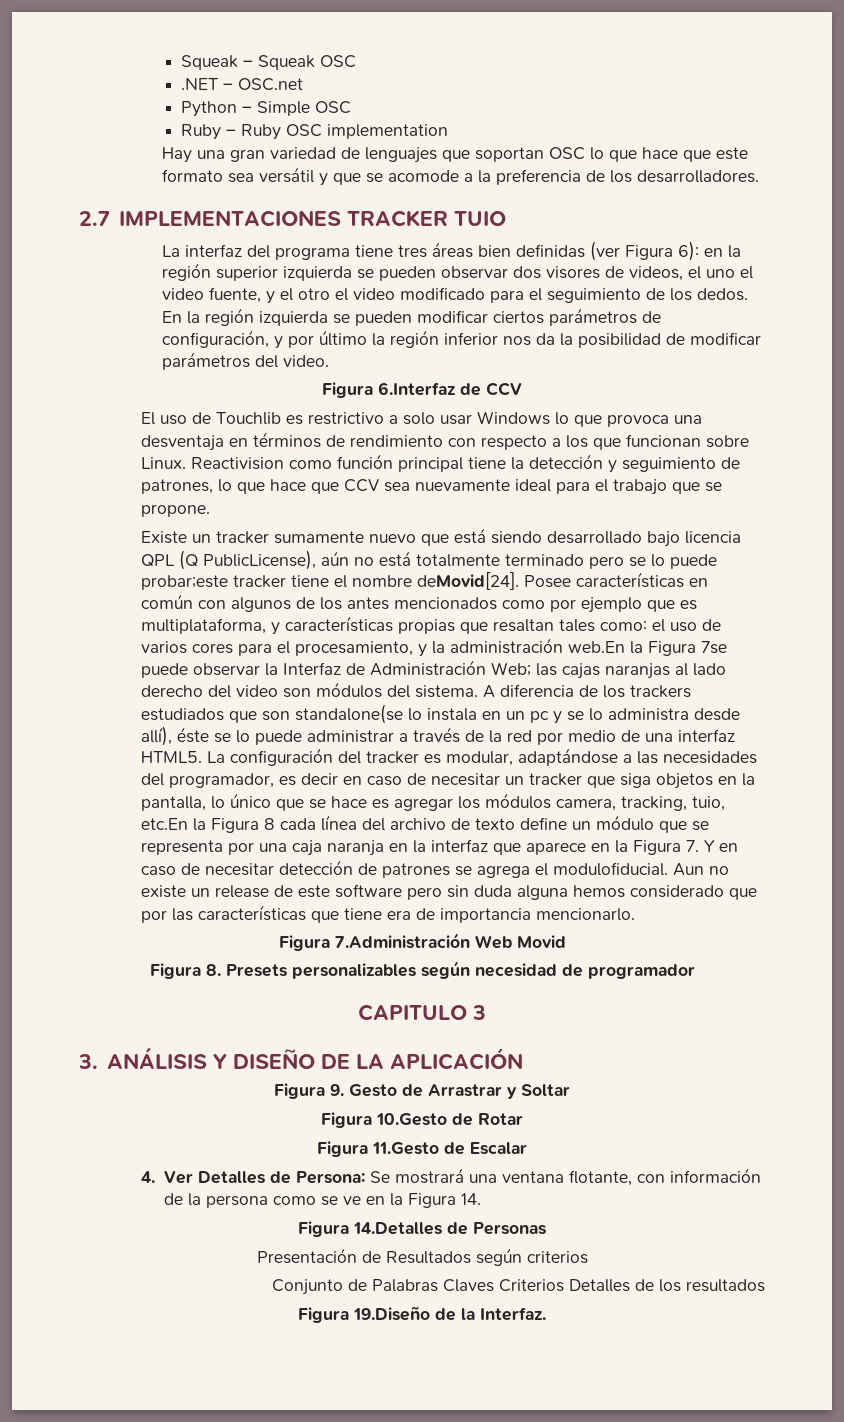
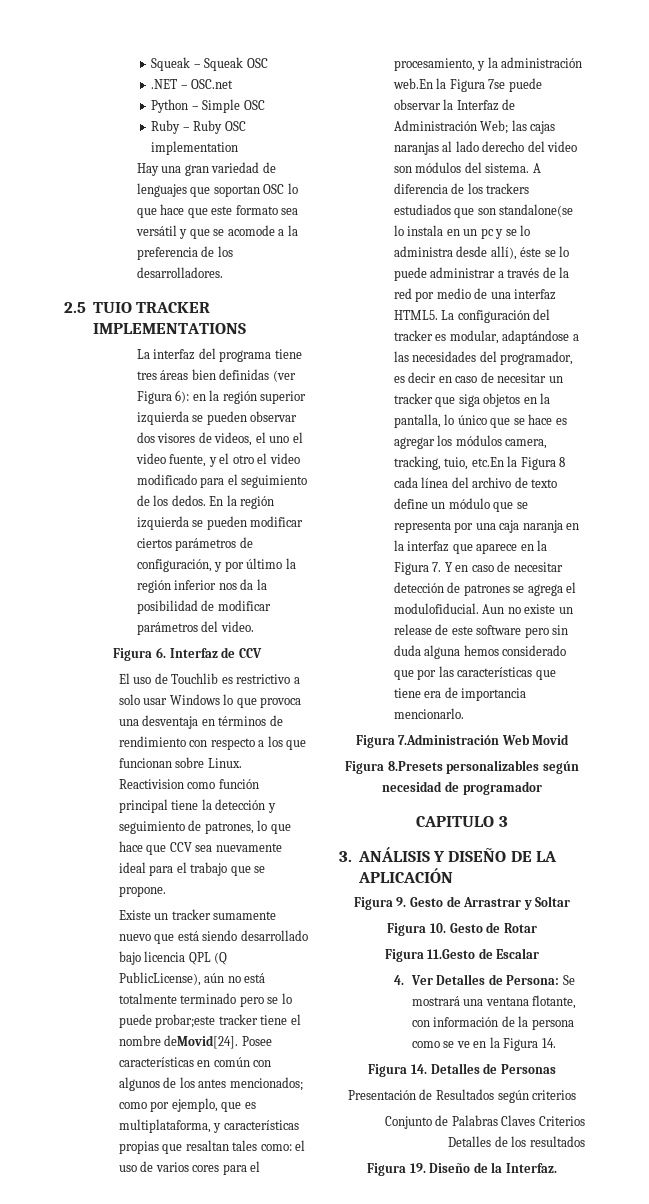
- 2.7 IMPLEMENTACIONES TRACKER TUIO
+ 2.5 TUIO TRACKER IMPLEMENTATIONS
- Figura 6.Interfaz de CCV
+ Figura 6. Interfaz de CCV
- Posee características en común con algunos de los antes mencionados como por ejemplo que es multiplataforma, y características propias que resaltan tales como: el uso de varios cores para el procesamiento, y la administración web.En la Figura 7se puede observar la Interfaz de Administración Web; las cajas naranjas al lado derecho del video son módulos del sistema.
+ Posee características en común con algunos de los antes mencionados; como por ejemplo, que es multiplataforma, y características propias que resaltan tales como: el uso de varios cores para el procesamiento, y la administración web.En la Figura 7se puede observar la Interfaz de Administración Web; las cajas naranjas al lado derecho del video son módulos del sistema.
- Figura 8. Presets personalizables según necesidad de programador
+ Figura 8.Presets personalizables según necesidad de programador
- Figura 10.Gesto de Rotar
+ Figura 10. Gesto de Rotar
- Figura 14.Detalles de Personas
+ Figura 14. Detalles de Personas
- Figura 19.Diseño de la Interfaz.
+ Figura 19. Diseño de la Interfaz.

